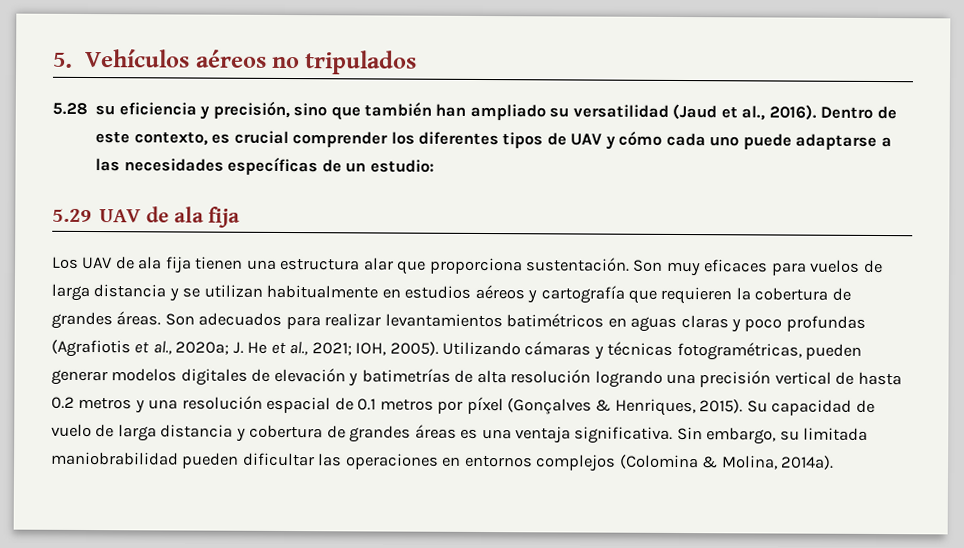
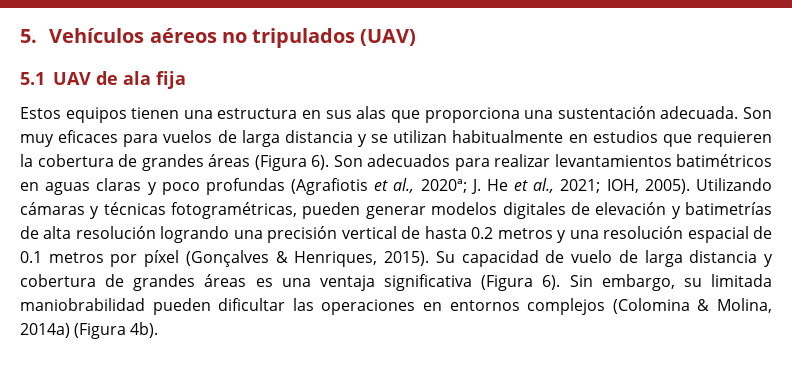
- 5. Vehículos aéreos no tripulados
- 5.28 su eficiencia y precisión, sino que también han ampliado su versatilidad (Jaud et al., 2016). Dentro de este contexto, es crucial comprender los diferentes tipos de UAV y cómo cada uno puede adaptarse a las necesidades específicas de un estudio:
- 5.29 UAV de ala fija
- Los UAV de ala fija tienen una estructura alar que proporciona sustentación.
+ 5. Vehículos aéreos no tripulados (UAV)
+ 5.1 UAV de ala fija
+ Estos equipos tienen una estructura en sus alas que proporciona una sustentación adecuada.
- Son muy eficaces para vuelos de larga distancia y se utilizan habitualmente en estudios aéreos y cartografía que requieren la cobertura de grandes áreas.
+ Son muy eficaces para vuelos de larga distancia y se utilizan habitualmente en estudios que requieren la cobertura de grandes áreas (Figura 6).
- Su capacidad de vuelo de larga distancia y cobertura de grandes áreas es una ventaja significativa.
+ Su capacidad de vuelo de larga distancia y cobertura de grandes áreas es una ventaja significativa (Figura 6).
- Sin embargo, su limitada maniobrabilidad pueden dificultar las operaciones en entornos complejos (Colomina & Molina, 2014a).
+ Sin embargo, su limitada maniobrabilidad pueden dificultar las operaciones en entornos complejos (Colomina & Molina, 2014a) (Figura 4b).

